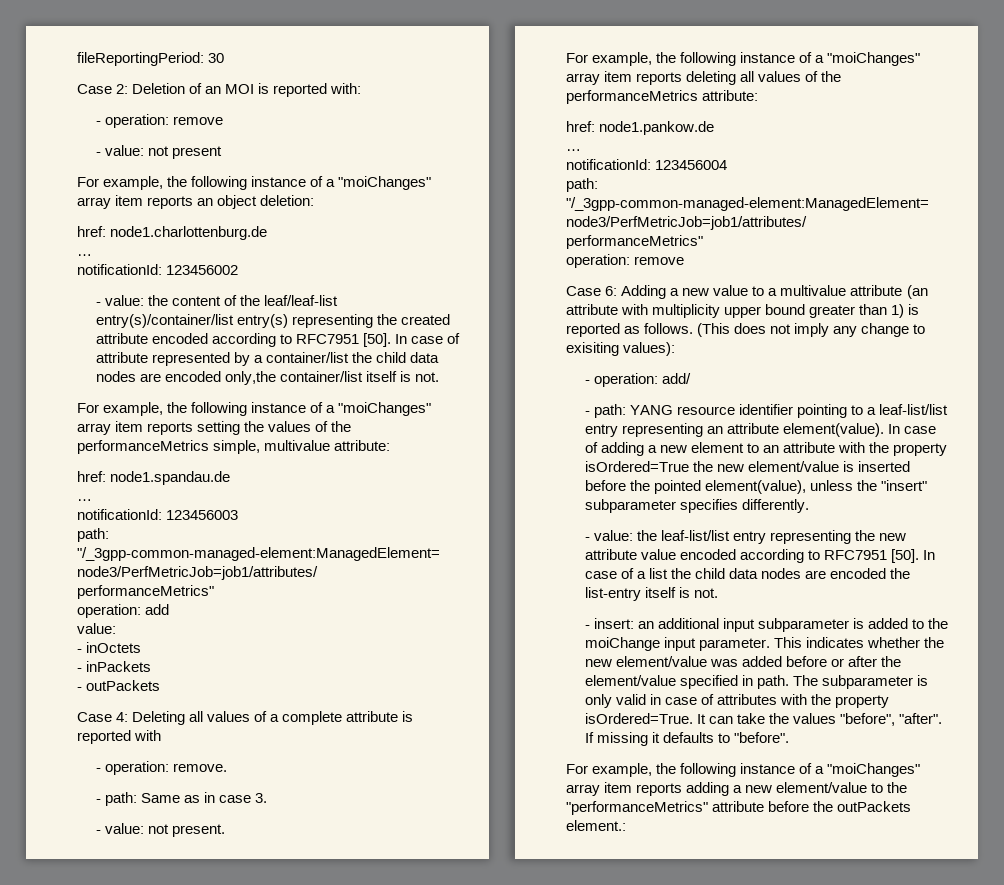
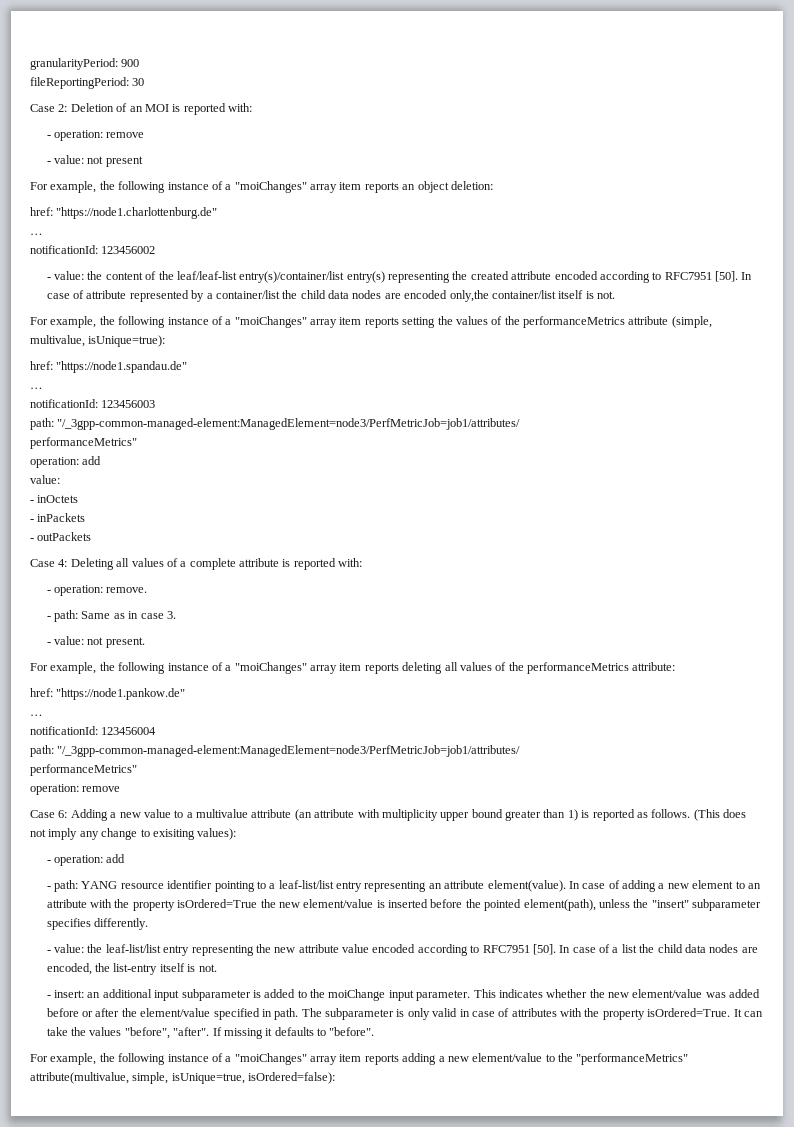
+ granularityPeriod: 900
- href: node1.charlottenburg.de
+ href: "https://node1.charlottenburg.de"
- For example, the following instance of a "moiChanges" array item reports setting the values of the performanceMetrics simple, multivalue attribute:
- href: node1.spandau.de
+ For example, the following instance of a "moiChanges" array item reports setting the values of the performanceMetrics attribute (simple, multivalue, isUnique=true):
+ href: "https://node1.spandau.de"
- Case 4: Deleting all values of a complete attribute is reported with
+ Case 4: Deleting all values of a complete attribute is reported with:
- href: node1.pankow.de
+ href: "https://node1.pankow.de"
- - operation: add/
+ - operation: add
- In case of adding a new element to an attribute with the property isOrdered=True the new element/value is inserted before the pointed element(value), unless the "insert" subparameter specifies differently.
+ In case of adding a new element to an attribute with the property isOrdered=True the new element/value is inserted before the pointed element(path), unless the "insert" subparameter specifies differently.
- In case of a list the child data nodes are encoded the list-entry itself is not.
+ In case of a list the child data nodes are encoded, the list-entry itself is not.
- For example, the following instance of a "moiChanges" array item reports adding a new element/value to the "performanceMetrics" attribute before the outPackets element.:
+ For example, the following instance of a "moiChanges" array item reports adding a new element/value to the "performanceMetrics" attribute(multivalue, simple, isUnique=true, isOrdered=false):

